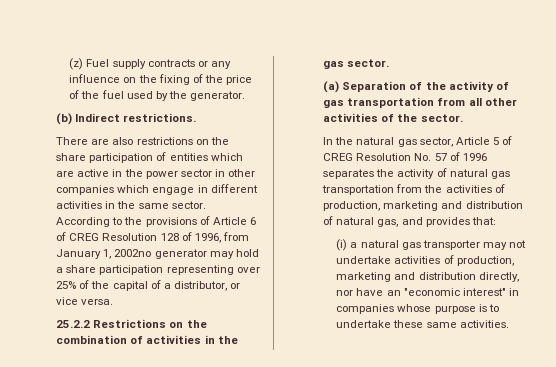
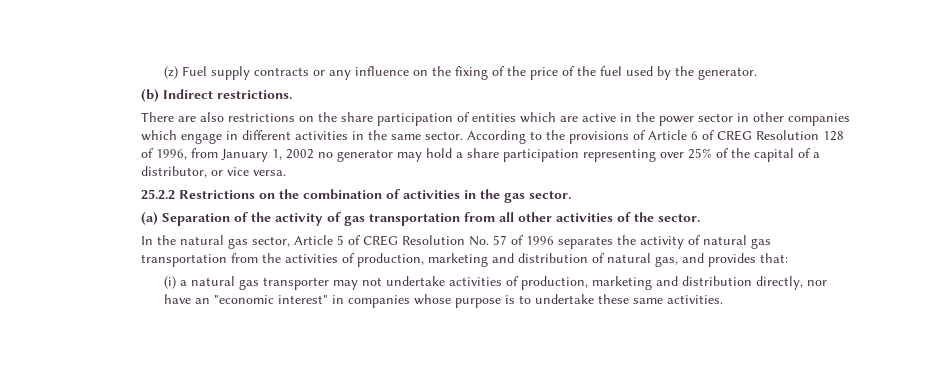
- According to the provisions of Article 6 of CREG Resolution 128 of 1996, from January 1, 2002no generator may hold a share participation representing over 25% of the capital of a distributor, or vice versa.
+ According to the provisions of Article 6 of CREG Resolution 128 of 1996, from January 1, 2002 no generator may hold a share participation representing over 25% of the capital of a distributor, or vice versa.

